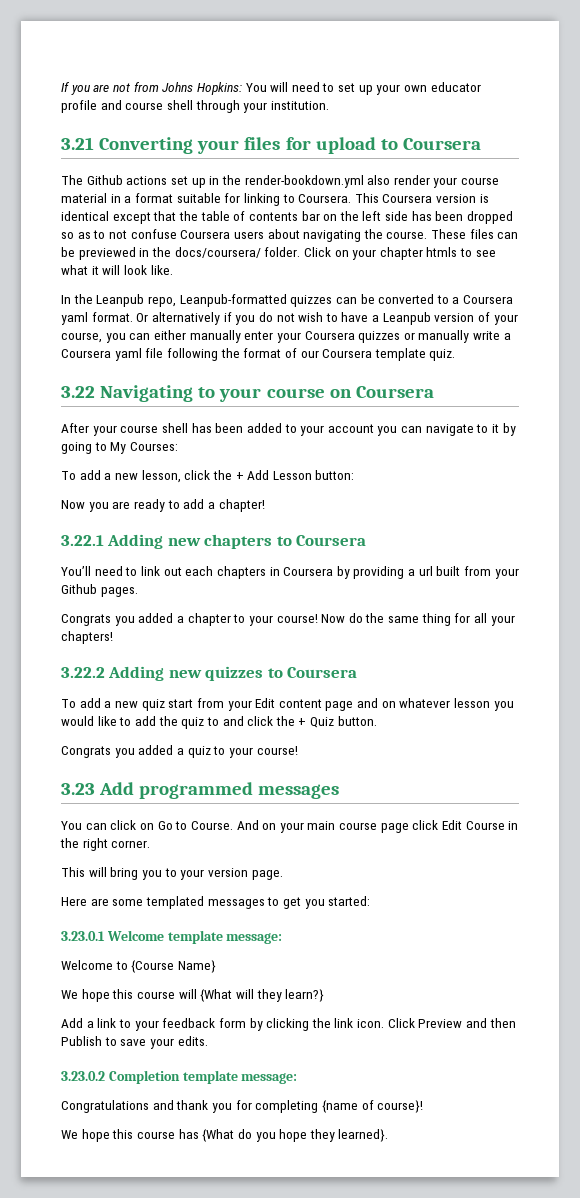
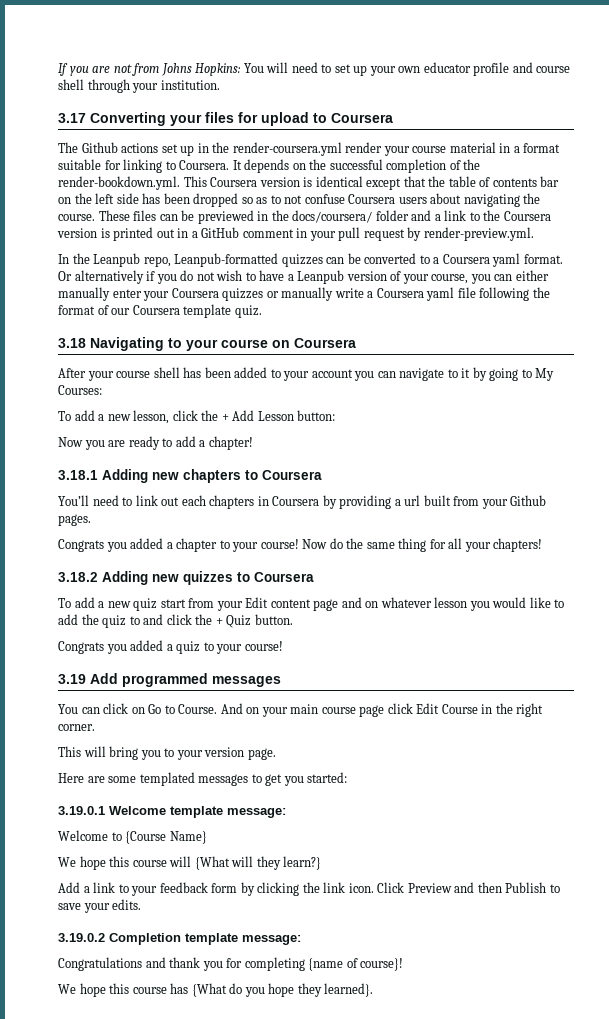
- 3.21 Converting your files for upload to Coursera
+ 3.17 Converting your files for upload to Coursera
- The Github actions set up in the render-bookdown.yml also render your course material in a format suitable for linking to Coursera.
+ The Github actions set up in the render-coursera.yml render your course material in a format suitable for linking to Coursera.
- This Coursera version is identical except that the table of contents bar on the left side has been dropped so as to not confuse Coursera users about navigating the course.
+ It depends on the successful completion of the render-bookdown.yml. This Coursera version is identical except that the table of contents bar on the left side has been dropped so as to not confuse Coursera users about navigating the course.
- These files can be previewed in the docs/coursera/ folder. Click on your chapter htmls to see what it will look like.
+ These files can be previewed in the docs/coursera/ folder and a link to the Coursera version is printed out in a GitHub comment in your pull request by render-preview.yml.
- 3.22 Navigating to your course on Coursera
+ 3.18 Navigating to your course on Coursera
- 3.22.1 Adding new chapters to Coursera
+ 3.18.1 Adding new chapters to Coursera
- 3.22.2 Adding new quizzes to Coursera
+ 3.18.2 Adding new quizzes to Coursera
- 3.23 Add programmed messages
+ 3.19 Add programmed messages
- 3.23.0.1 Welcome template message:
+ 3.19.0.1 Welcome template message:
- 3.23.0.2 Completion template message:
+ 3.19.0.2 Completion template message:

